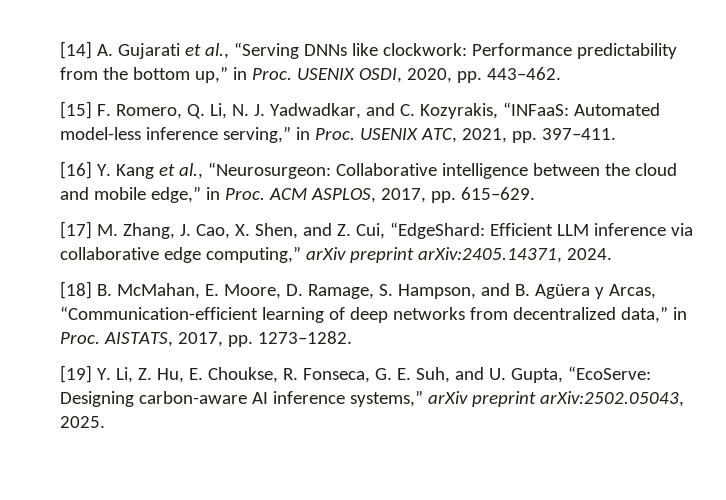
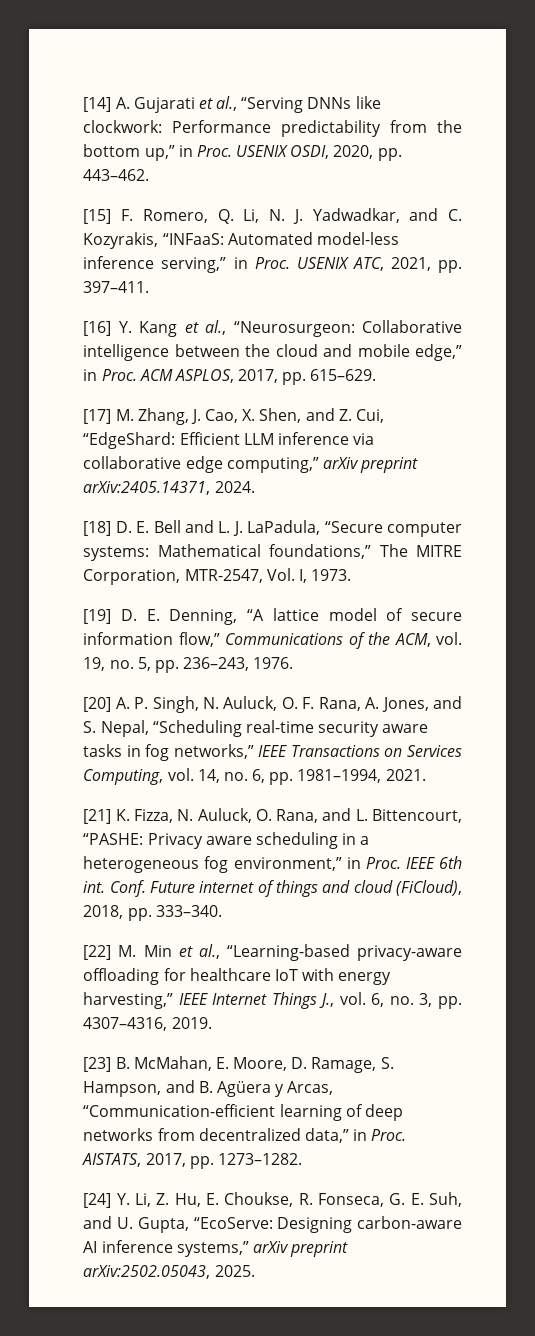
- [18] B. McMahan, E. Moore, D. Ramage, S. Hampson, and B. Agüera y Arcas, “Communication-efficient learning of deep networks from decentralized data,” in Proc.
+ [18] D. E. Bell and L. J. LaPadula, “Secure computer systems: Mathematical foundations,” The MITRE Corporation, MTR-2547, Vol. I, 1973.
+ [19] D. E. Denning, “A lattice model of secure information flow,” Communications of the ACM, vol. 19, no. 5, pp. 236–243, 1976.
+ [20] A. P. Singh, N. Auluck, O. F. Rana, A. Jones, and S. Nepal, “Scheduling real-time security aware tasks in fog networks,” IEEE Transactions on Services Computing, vol. 14, no. 6, pp. 1981–1994, 2021.
+ [21] K. Fizza, N. Auluck, O. Rana, and L. Bittencourt, “PASHE: Privacy aware scheduling in a heterogeneous fog environment,” in Proc. IEEE 6th int. Conf. Future internet of things and cloud (FiCloud), 2018, pp. 333–340.
+ [22] M. Min et al., “Learning-based privacy-aware offloading for healthcare IoT with energy harvesting,” IEEE Internet Things J., vol. 6, no. 3, pp. 4307–4316, 2019.
+ [23] B. McMahan, E. Moore, D. Ramage, S. Hampson, and B. Agüera y Arcas, “Communication-efficient learning of deep networks from decentralized data,” in Proc.
- [19] Y. Li, Z. Hu, E. Choukse, R. Fonseca, G. E. Suh, and U. Gupta, “EcoServe: Designing carbon-aware AI inference systems,” arXiv preprint arXiv:2502.05043, 2025.
+ [24] Y. Li, Z. Hu, E. Choukse, R. Fonseca, G. E. Suh, and U. Gupta, “EcoServe: Designing carbon-aware AI inference systems,” arXiv preprint arXiv:2502.05043, 2025.

